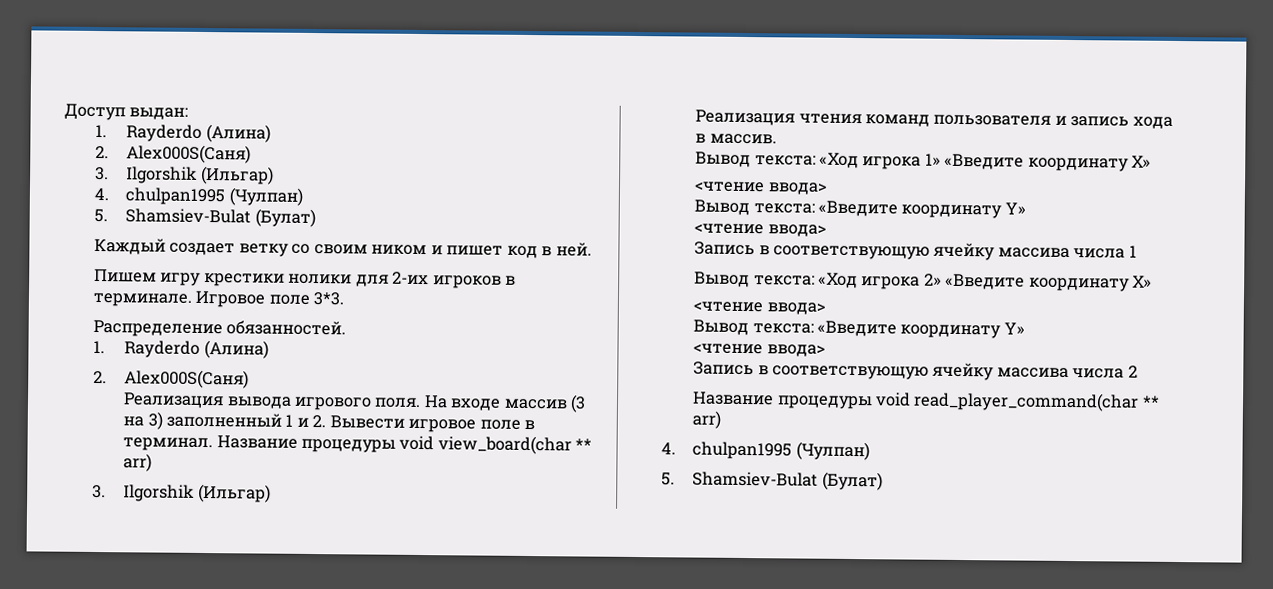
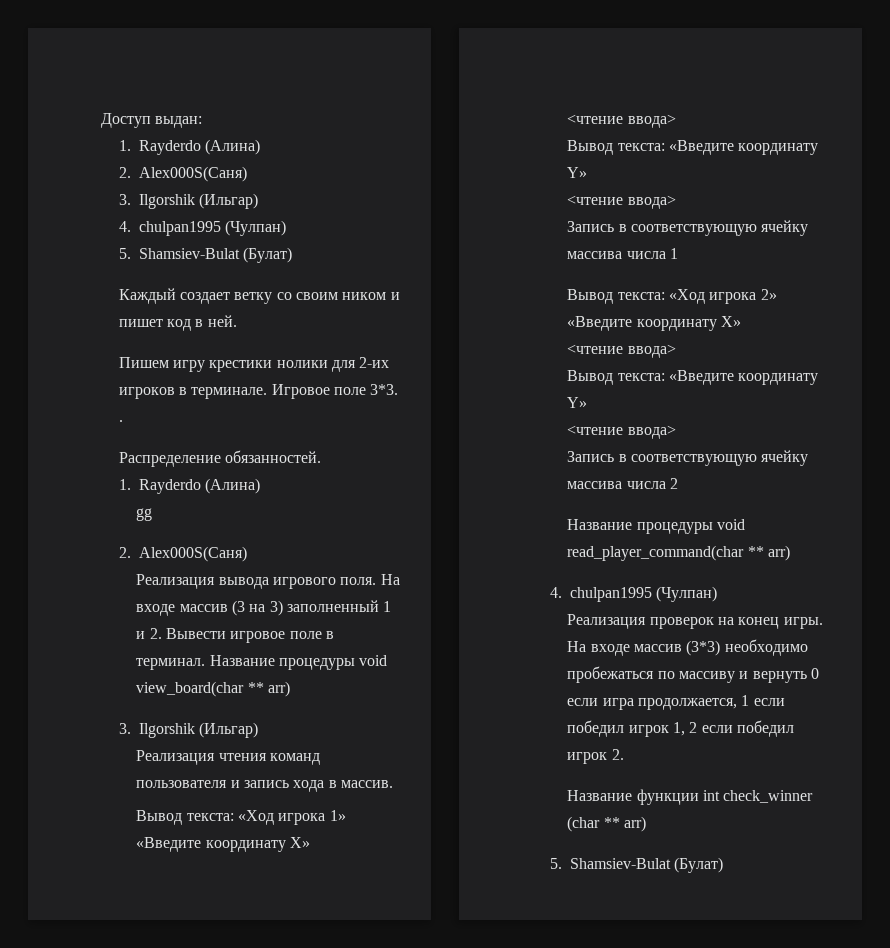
- Игровое поле 3*3.
+ Игровое поле 3*3. .
+ gg
+ Реализация проверок на конец игры. На входе массив (3*3) необходимо пробежаться по массиву и вернуть 0 если игра продолжается, 1 если победил игрок 1, 2 если победил игрок 2.
+ Название функции int check_winner (char ** arr)

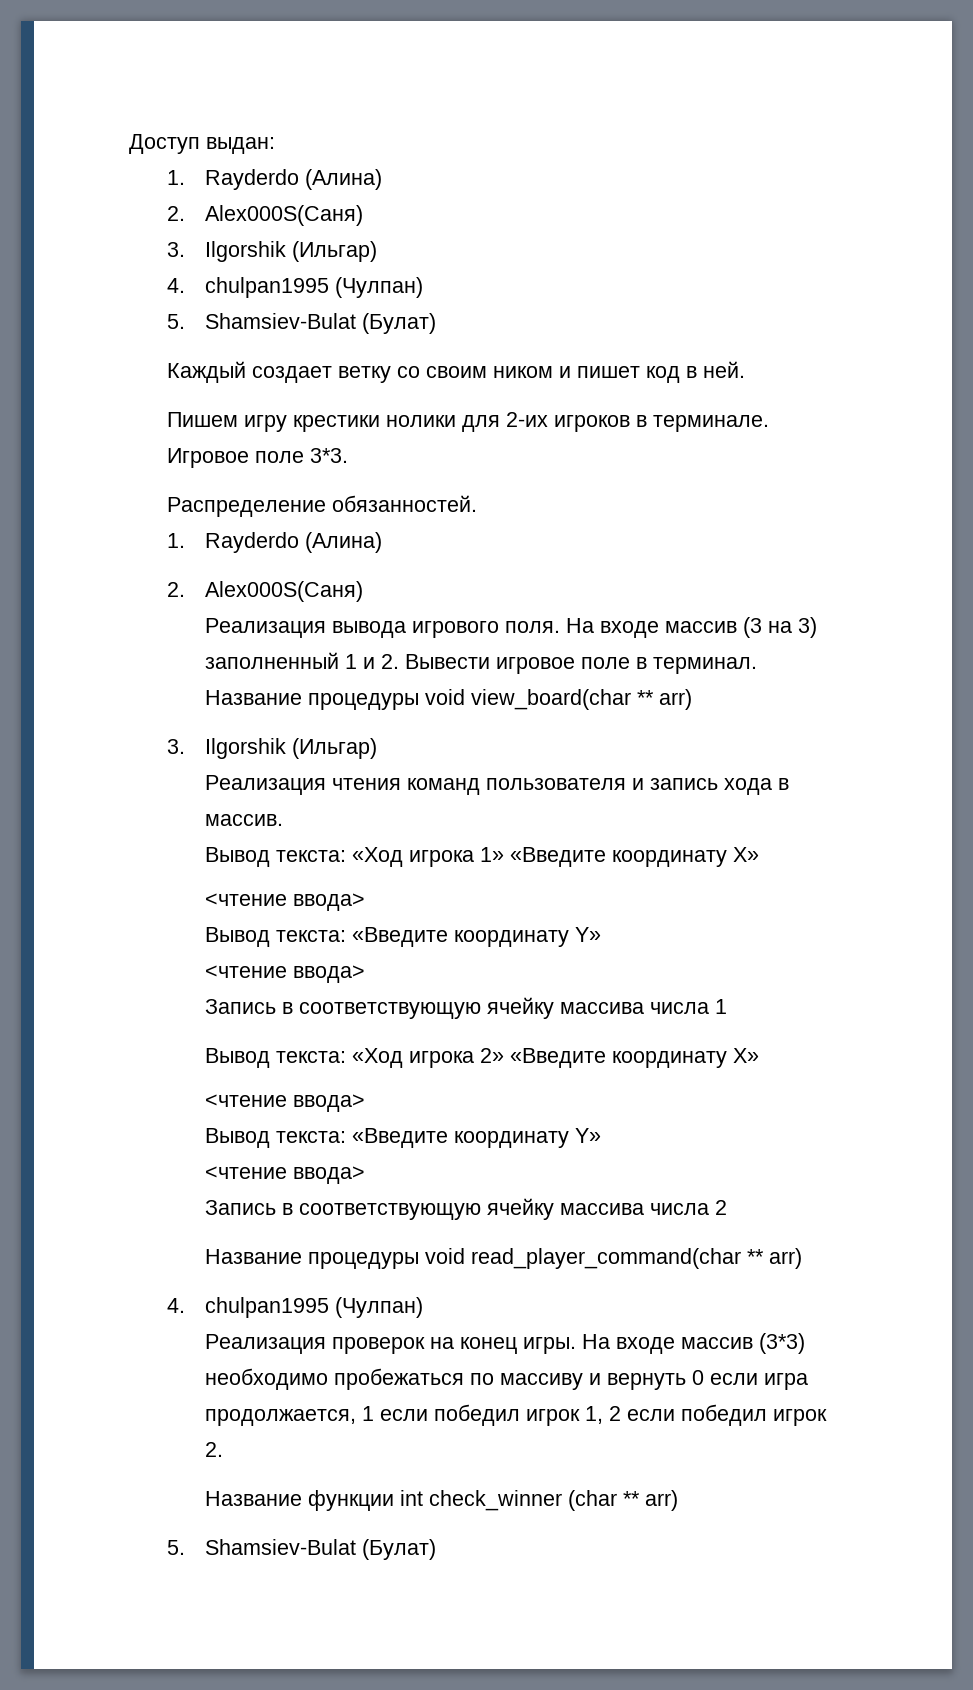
- Игровое поле 3*3. .
+ Игровое поле 3*3.
- gg

